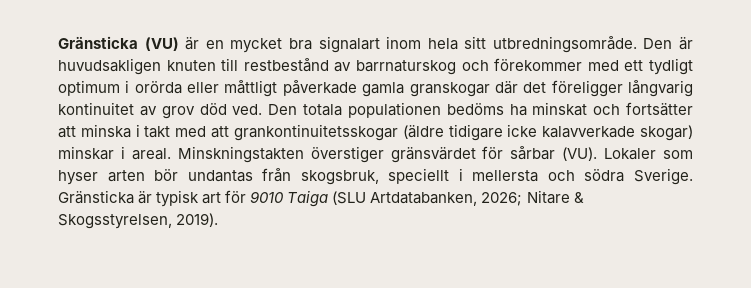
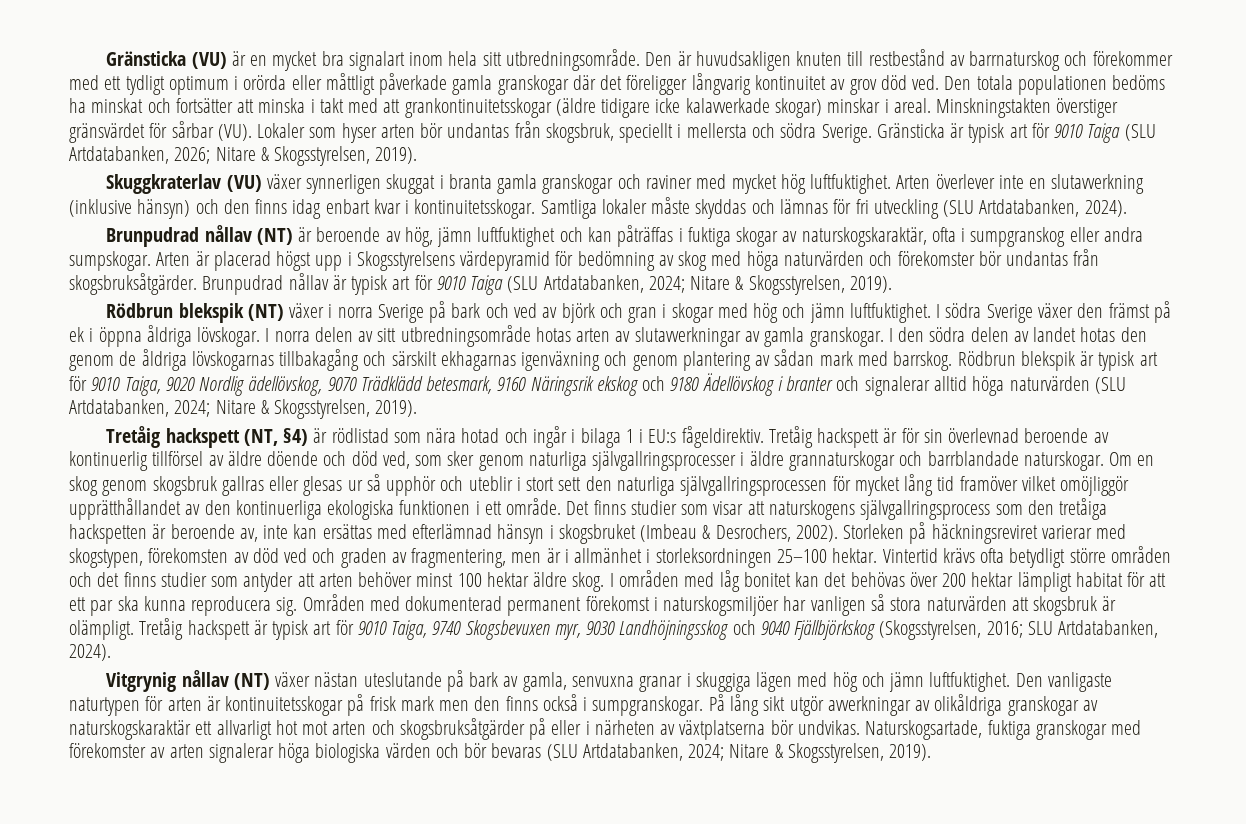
+ Skuggkraterlav (VU) växer synnerligen skuggat i branta gamla granskogar och raviner med mycket hög luftfuktighet. Arten överlever inte en slutavverkning (inklusive hänsyn) och den finns idag enbart kvar i kontinuitetsskogar. Samtliga lokaler måste skyddas och lämnas för fri utveckling (SLU Artdatabanken, 2024).
+ Brunpudrad nållav (NT) är beroende av hög, jämn luftfuktighet och kan påträffas i fuktiga skogar av naturskogskaraktär, ofta i sumpgranskog eller andra sumpskogar. Arten är placerad högst upp i Skogsstyrelsens värdepyramid för bedömning av skog med höga naturvärden och förekomster bör undantas från skogsbruksåtgärder. Brunpudrad nållav är typisk art för 9010 Taiga (SLU Artdatabanken, 2024; Nitare & Skogsstyrelsen, 2019).
+ Rödbrun blekspik (NT) växer i norra Sverige på bark och ved av björk och gran i skogar med hög och jämn luftfuktighet. I södra Sverige växer den främst på ek i öppna åldriga lövskogar. I norra delen av sitt utbredningsområde hotas arten av slutavverkningar av gamla granskogar. I den södra delen av landet hotas den genom de åldriga lövskogarnas tillbakagång och särskilt ekhagarnas igenväxning och genom plantering av sådan mark med barrskog. Rödbrun blekspik är typisk art för 9010 Taiga, 9020 Nordlig ädellövskog, 9070 Trädklädd betesmark, 9160 Näringsrik ekskog och 9180 Ädellövskog i branter och signalerar alltid höga naturvärden (SLU Artdatabanken, 2024; Nitare & Skogsstyrelsen, 2019).
+ Tretåig hackspett (NT, §4) är rödlistad som nära hotad och ingår i bilaga 1 i EU:s fågeldirektiv. Tretåig hackspett är för sin överlevnad beroende av kontinuerlig tillförsel av äldre döende och död ved, som sker genom naturliga självgallringsprocesser i äldre grannaturskogar och barrblandade naturskogar. Om en skog genom skogsbruk gallras eller glesas ur så upphör och uteblir i stort sett den naturliga självgallringsprocessen för mycket lång tid framöver vilket omöjliggör upprätthållandet av den kontinuerliga ekologiska funktionen i ett område. Det finns studier som visar att naturskogens självgallringsprocess som den tretåiga hackspetten är beroende av, inte kan ersättas med efterlämnad hänsyn i skogsbruket (Imbeau & Desrochers, 2002). Storleken på häckningsreviret varierar med skogstypen, förekomsten av död ved och graden av fragmentering, men är i allmänhet i storleksordningen 25–100 hektar. Vintertid krävs ofta betydligt större områden och det finns studier som antyder att arten behöver minst 100 hektar äldre skog. I områden med låg bonitet kan det behövas över 200 hektar lämpligt habitat för att ett par ska kunna reproducera sig. Områden med dokumenterad permanent förekomst i naturskogsmiljöer har vanligen så stora naturvärden att skogsbruk är olämpligt. Tretåig hackspett är typisk art för 9010 Taiga, 9740 Skogsbevuxen myr, 9030 Landhöjningsskog och 9040 Fjällbjörkskog (Skogsstyrelsen, 2016; SLU Artdatabanken, 2024).
+ Vitgrynig nållav (NT) växer nästan uteslutande på bark av gamla, senvuxna granar i skuggiga lägen med hög och jämn luftfuktighet. Den vanligaste naturtypen för arten är kontinuitetsskogar på frisk mark men den finns också i sumpgranskogar. På lång sikt utgör avverkningar av olikåldriga granskogar av naturskogskaraktär ett allvarligt hot mot arten och skogsbruksåtgärder på eller i närheten av växtplatserna bör undvikas. Naturskogsartade, fuktiga granskogar med förekomster av arten signalerar höga biologiska värden och bör bevaras (SLU Artdatabanken, 2024; Nitare & Skogsstyrelsen, 2019).

